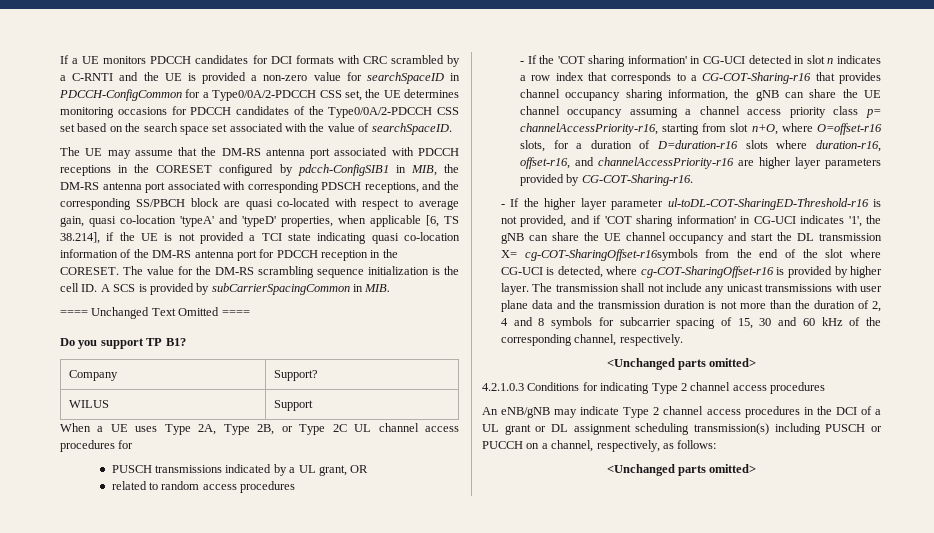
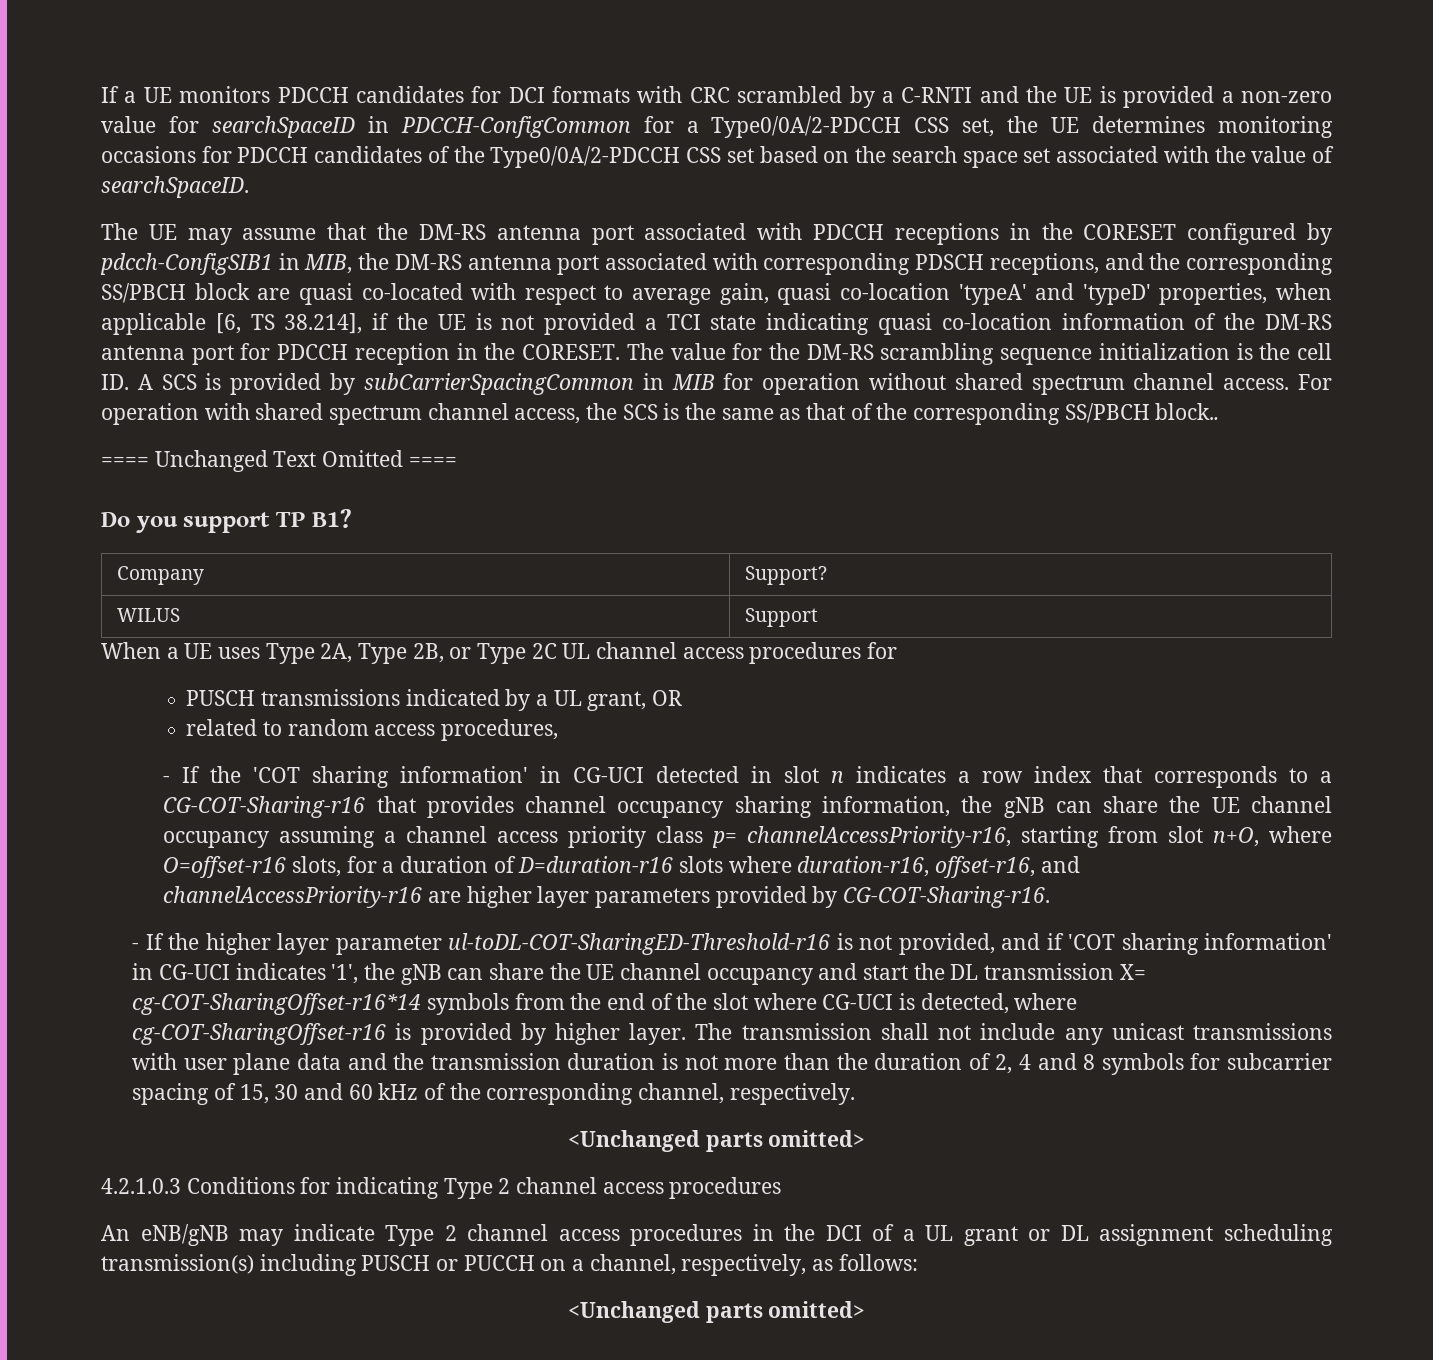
- The value for the DM-RS scrambling sequence initialization is the cell ID. A SCS is provided by subCarrierSpacingCommon in MIB.
+ The value for the DM-RS scrambling sequence initialization is the cell ID. A SCS is provided by subCarrierSpacingCommon in MIB for operation without shared spectrum channel access. For operation with shared spectrum channel access, the SCS is the same as that of the corresponding SS/PBCH block..
- related to random access procedures
+ related to random access procedures,
- - If the higher layer parameter ul-toDL-COT-SharingED-Threshold-r16 is not provided, and if 'COT sharing information' in CG-UCI indicates '1', the gNB can share the UE channel occupancy and start the DL transmission X= cg-COT-SharingOffset-r16symbols from the end of the slot where CG-UCI is detected, where cg-COT-SharingOffset-r16 is provided by higher layer.
+ - If the higher layer parameter ul-toDL-COT-SharingED-Threshold-r16 is not provided, and if 'COT sharing information' in CG-UCI indicates '1', the gNB can share the UE channel occupancy and start the DL transmission X= cg-COT-SharingOffset-r16*14 symbols from the end of the slot where CG-UCI is detected, where cg-COT-SharingOffset-r16 is provided by higher layer.

